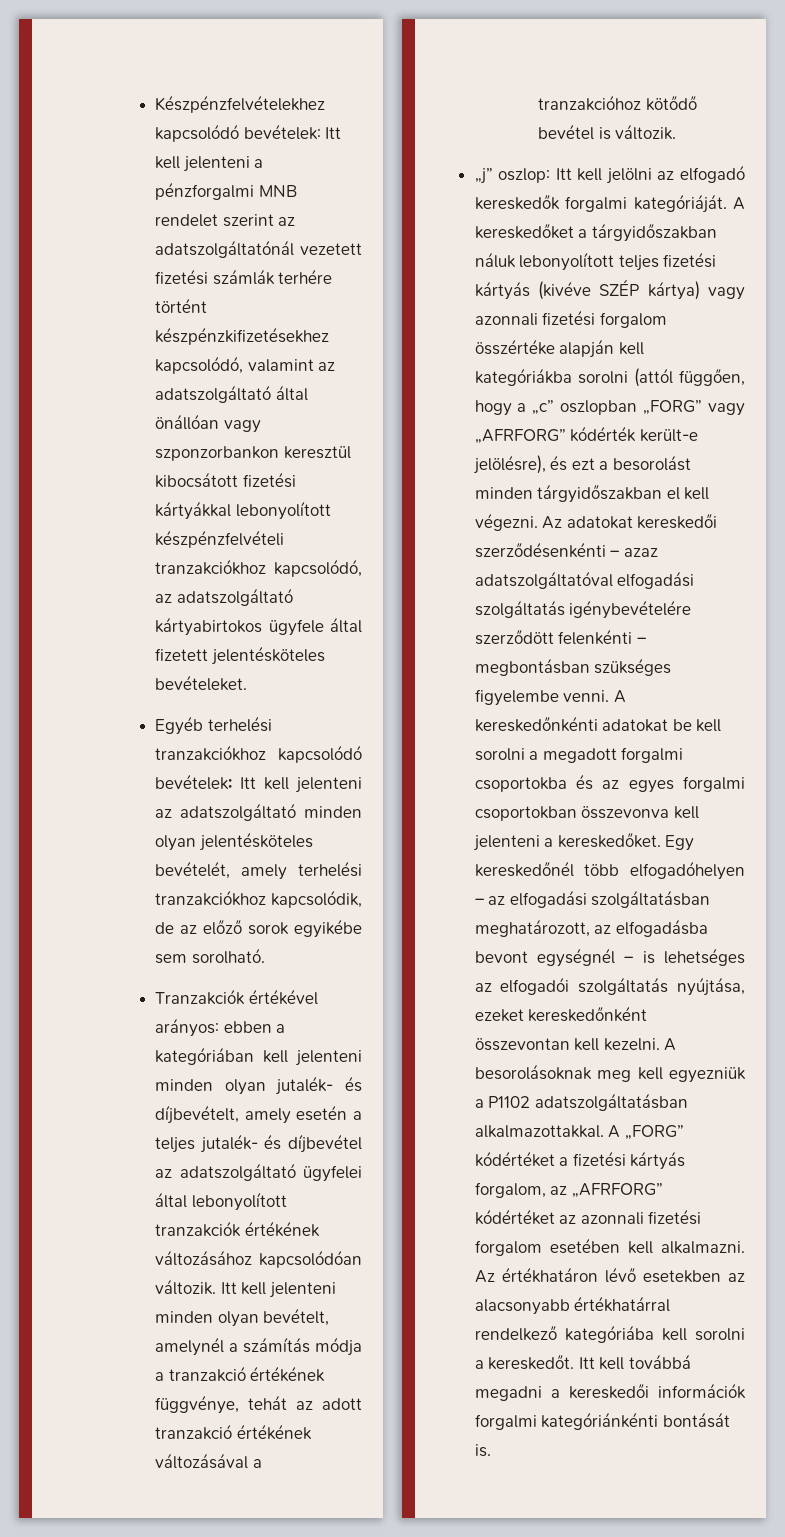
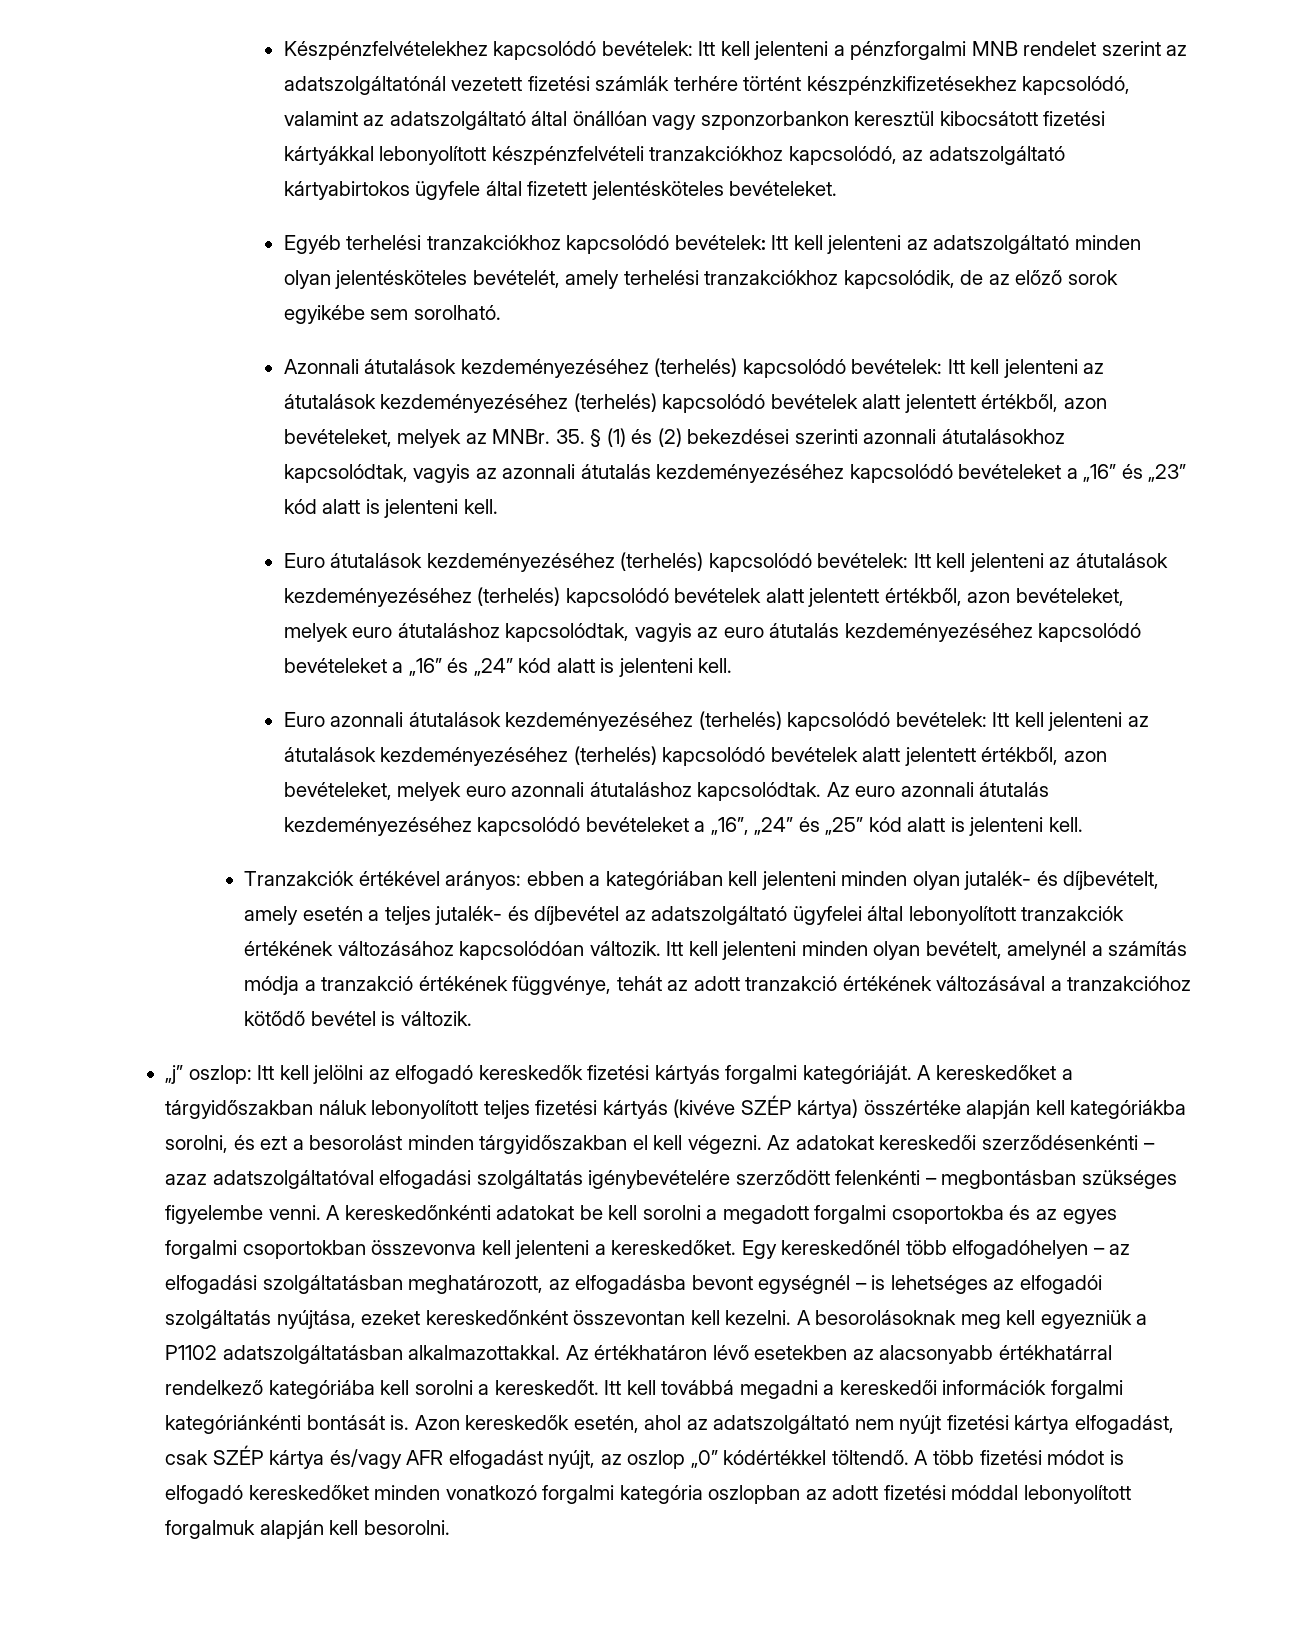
+ Azonnali átutalások kezdeményezéséhez (terhelés) kapcsolódó bevételek: Itt kell jelenteni az átutalások kezdeményezéséhez (terhelés) kapcsolódó bevételek alatt jelentett értékből, azon bevételeket, melyek az MNBr. 35. § (1) és (2) bekezdései szerinti azonnali átutalásokhoz kapcsolódtak, vagyis az azonnali átutalás kezdeményezéséhez kapcsolódó bevételeket a „16” és „23” kód alatt is jelenteni kell.
+ Euro átutalások kezdeményezéséhez (terhelés) kapcsolódó bevételek: Itt kell jelenteni az átutalások kezdeményezéséhez (terhelés) kapcsolódó bevételek alatt jelentett értékből, azon bevételeket, melyek euro átutaláshoz kapcsolódtak, vagyis az euro átutalás kezdeményezéséhez kapcsolódó bevételeket a „16” és „24” kód alatt is jelenteni kell.
+ Euro azonnali átutalások kezdeményezéséhez (terhelés) kapcsolódó bevételek: Itt kell jelenteni az átutalások kezdeményezéséhez (terhelés) kapcsolódó bevételek alatt jelentett értékből, azon bevételeket, melyek euro azonnali átutaláshoz kapcsolódtak. Az euro azonnali átutalás kezdeményezéséhez kapcsolódó bevételeket a „16”, „24” és „25” kód alatt is jelenteni kell.
- „j” oszlop: Itt kell jelölni az elfogadó kereskedők forgalmi kategóriáját.
+ „j” oszlop: Itt kell jelölni az elfogadó kereskedők fizetési kártyás forgalmi kategóriáját.
- A kereskedőket a tárgyidőszakban náluk lebonyolított teljes fizetési kártyás (kivéve SZÉP kártya) vagy azonnali fizetési forgalom összértéke alapján kell kategóriákba sorolni (attól függően, hogy a „c” oszlopban „FORG” vagy „AFRFORG” kódérték került-e jelölésre), és ezt a besorolást minden tárgyidőszakban el kell végezni.
+ A kereskedőket a tárgyidőszakban náluk lebonyolított teljes fizetési kártyás (kivéve SZÉP kártya) összértéke alapján kell kategóriákba sorolni, és ezt a besorolást minden tárgyidőszakban el kell végezni.
- A „FORG” kódértéket a fizetési kártyás forgalom, az „AFRFORG” kódértéket az azonnali fizetési forgalom esetében kell alkalmazni.
+ Azon kereskedők esetén, ahol az adatszolgáltató nem nyújt fizetési kártya elfogadást, csak SZÉP kártya és/vagy AFR elfogadást nyújt, az oszlop „0” kódértékkel töltendő. A több fizetési módot is elfogadó kereskedőket minden vonatkozó forgalmi kategória oszlopban az adott fizetési móddal lebonyolított forgalmuk alapján kell besorolni.

